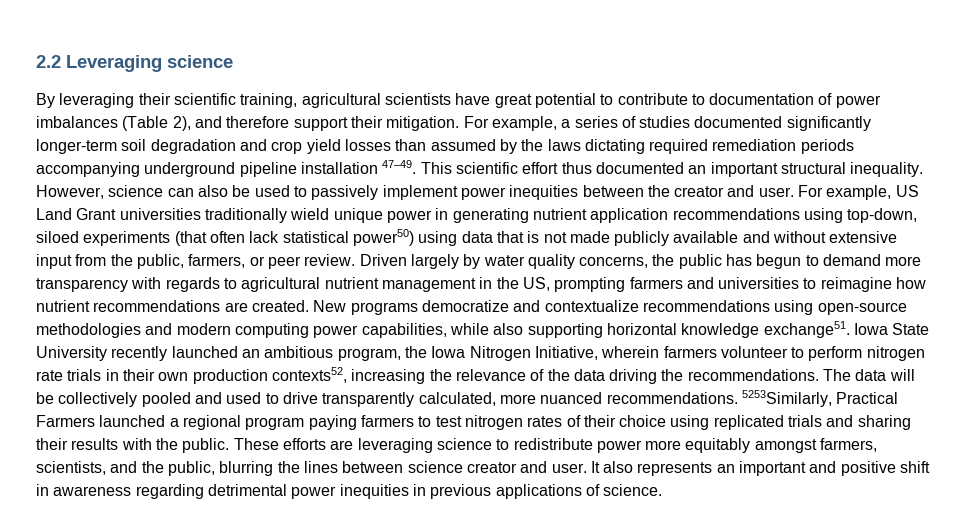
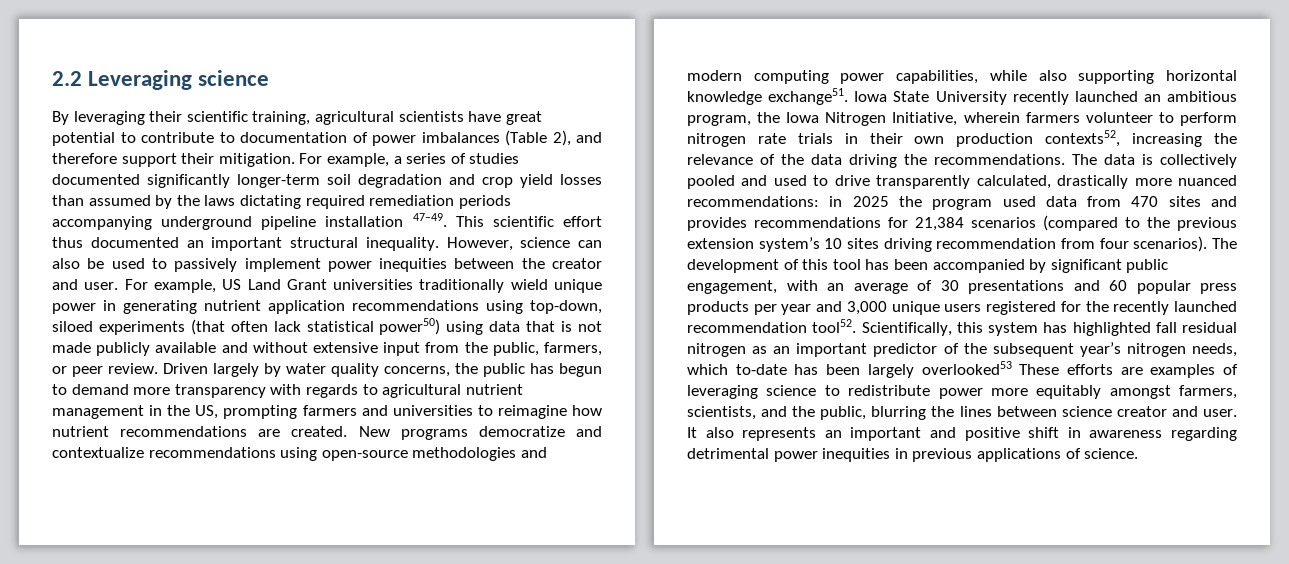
- The data will be collectively pooled and used to drive transparently calculated, more nuanced recommendations. 5253Similarly, Practical Farmers launched a regional program paying farmers to test nitrogen rates of their choice using replicated trials and sharing their results with the public. These efforts are leveraging science to redistribute power more equitably amongst farmers, scientists, and the public, blurring the lines between science creator and user.
+ The data is collectively pooled and used to drive transparently calculated, drastically more nuanced recommendations: in 2025 the program used data from 470 sites and provides recommendations for 21,384 scenarios (compared to the previous extension system’s 10 sites driving recommendation from four scenarios). The development of this tool has been accompanied by significant public engagement, with an average of 30 presentations and 60 popular press products per year and 3,000 unique users registered for the recently launched recommendation tool52. Scientifically, this system has highlighted fall residual nitrogen as an important predictor of the subsequent year’s nitrogen needs, which to-date has been largely overlooked53 These efforts are examples of leveraging science to redistribute power more equitably amongst farmers, scientists, and the public, blurring the lines between science creator and user.

